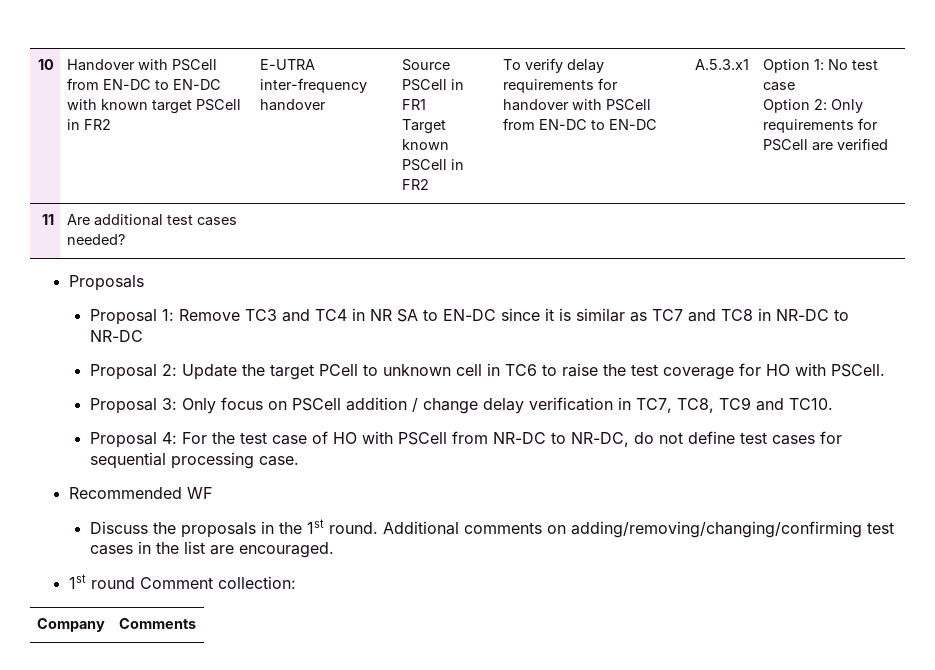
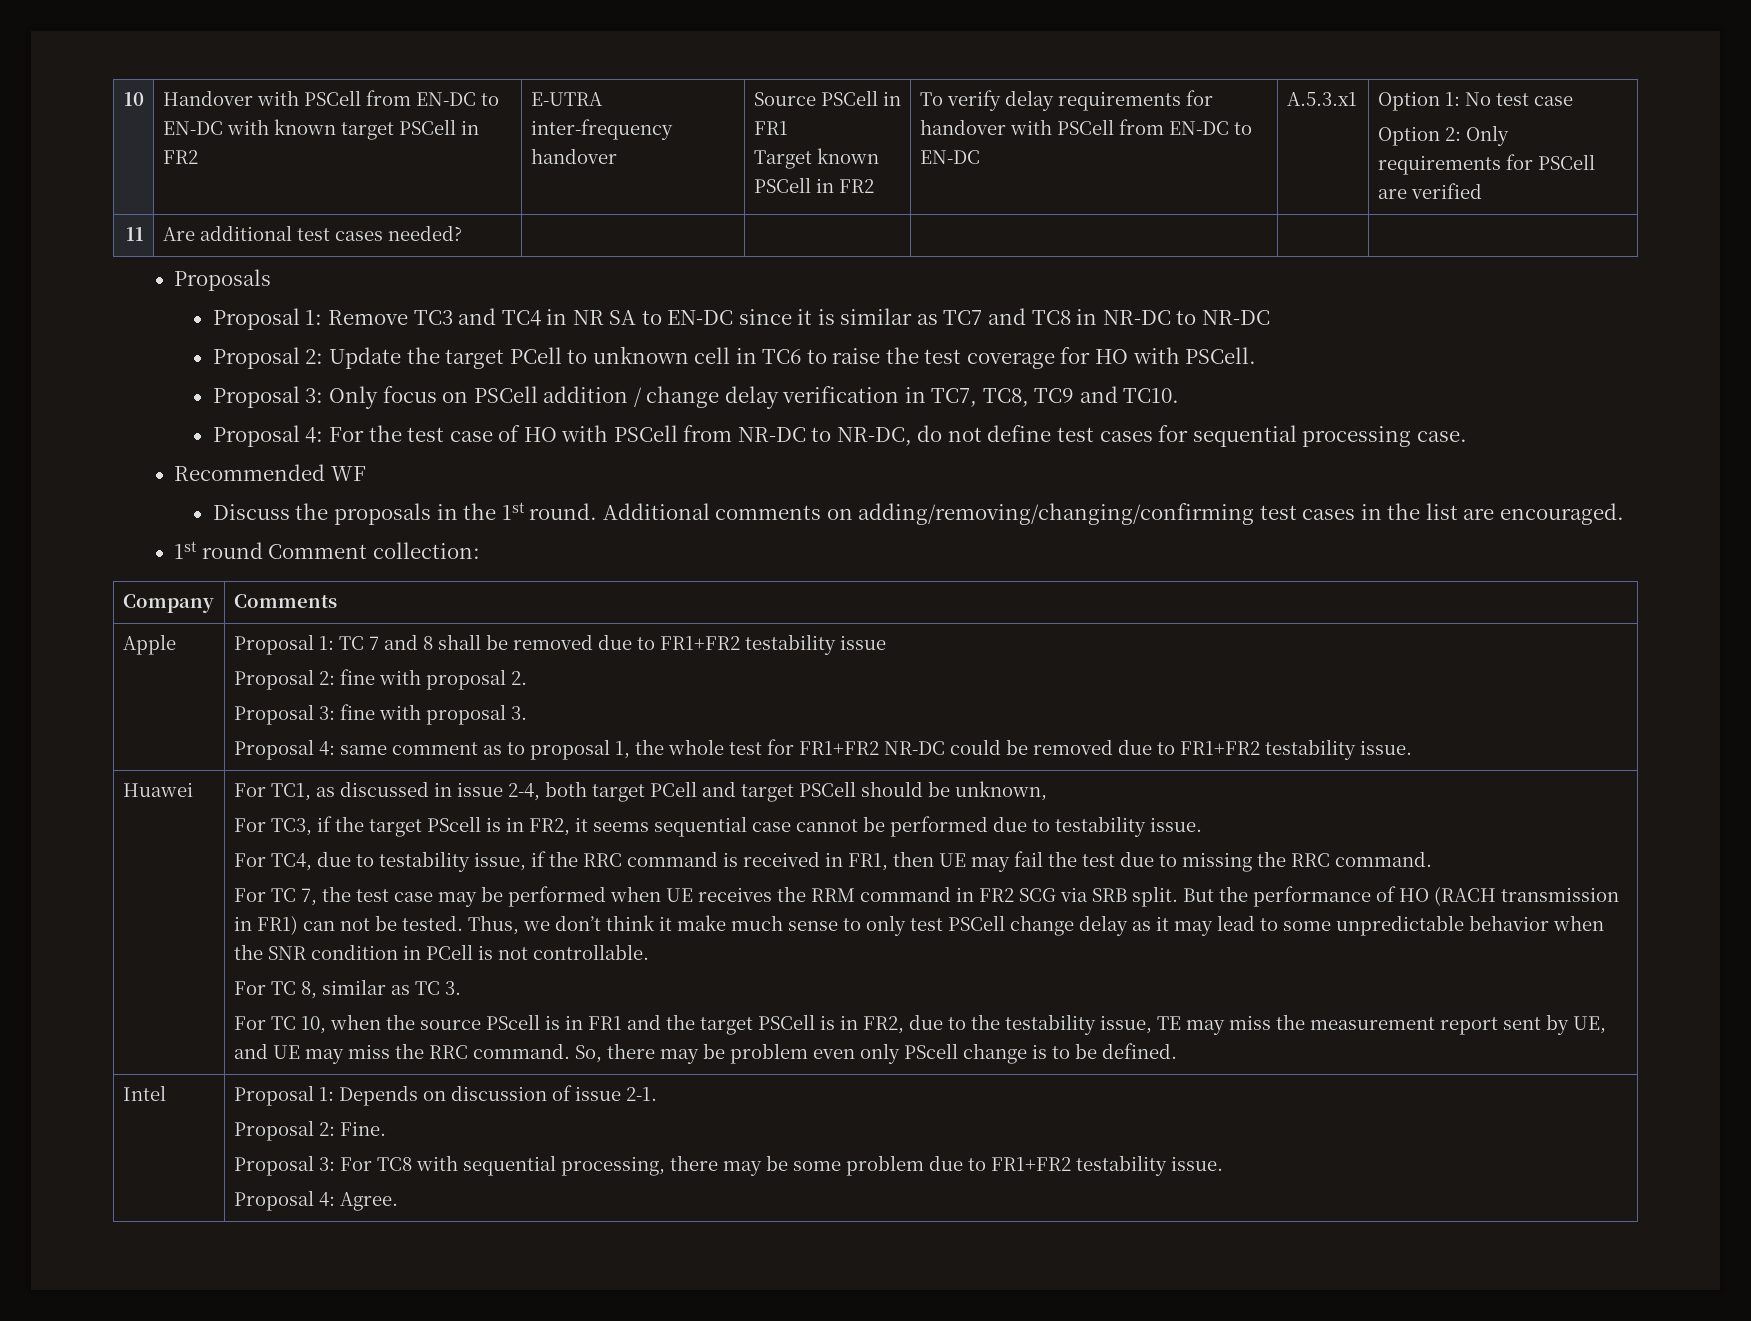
+ Apple | Proposal 1: TC 7 and 8 shall be removed due to FR1+FR2 testability issue
+ Proposal 2: fine with proposal 2.
+ Proposal 3: fine with proposal 3.
+ Proposal 4: same comment as to proposal 1, the whole test for FR1+FR2 NR-DC could be removed due to FR1+FR2 testability issue.
+ Huawei | For TC1, as discussed in issue 2-4, both target PCell and target PSCell should be unknown,
+ For TC3, if the target PScell is in FR2, it seems sequential case cannot be performed due to testability issue.
+ For TC4, due to testability issue, if the RRC command is received in FR1, then UE may fail the test due to missing the RRC command.
+ For TC 7, the test case may be performed when UE receives the RRM command in FR2 SCG via SRB split. But the performance of HO (RACH transmission in FR1) can not be tested. Thus, we don’t think it make much sense to only test PSCell change delay as it may lead to some unpredictable behavior when the SNR condition in PCell is not controllable.
+ For TC 8, similar as TC 3.
+ For TC 10, when the source PScell is in FR1 and the target PSCell is in FR2, due to the testability issue, TE may miss the measurement report sent by UE, and UE may miss the RRC command. So, there may be problem even only PScell change is to be defined.
+ Intel | Proposal 1: Depends on discussion of issue 2-1.
+ Proposal 2: Fine.
+ Proposal 3: For TC8 with sequential processing, there may be some problem due to FR1+FR2 testability issue.
+ Proposal 4: Agree.

